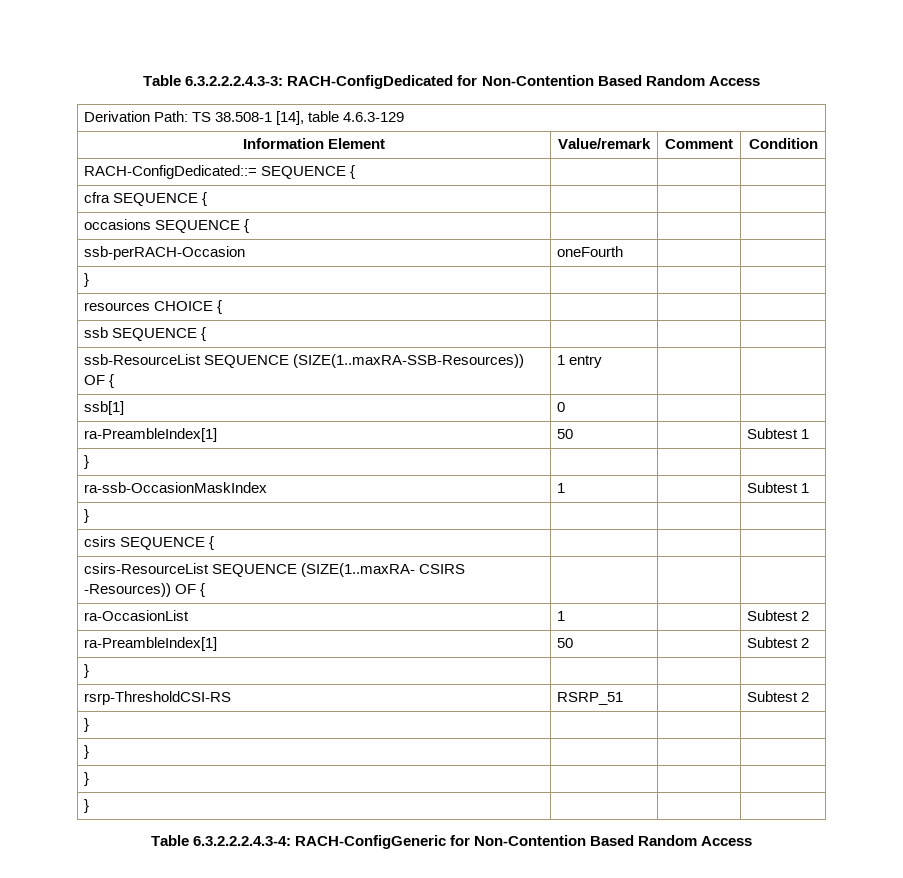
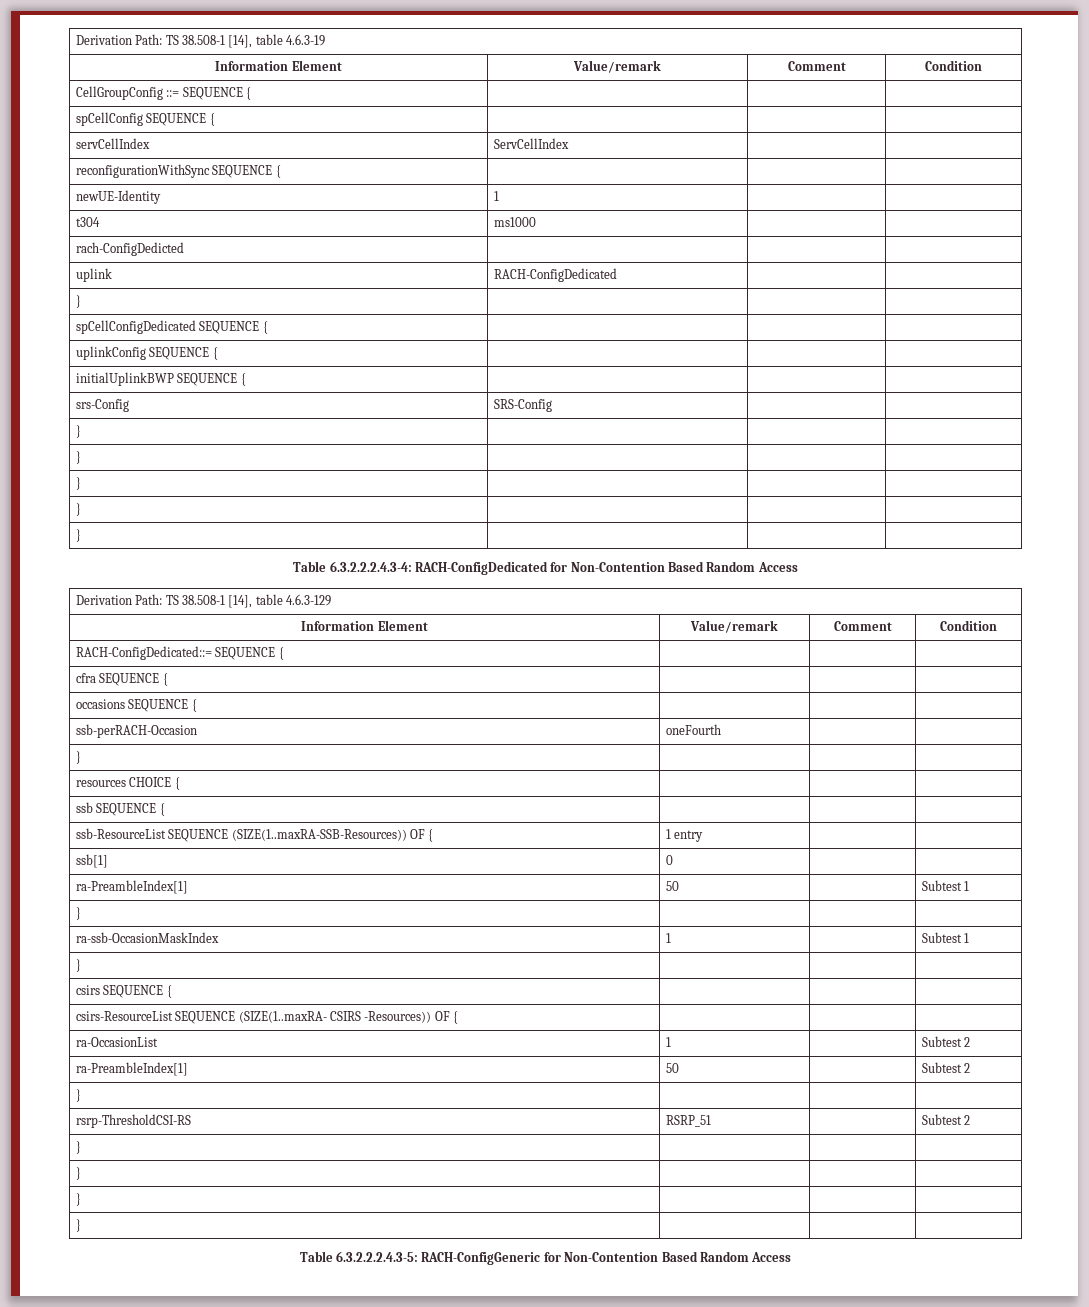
- Table 6.3.2.2.2.4.3-3: RACH-ConfigDedicated for Non-Contention Based Random Access
+ Derivation Path: TS 38.508-1 [14], table 4.6.3-19
+ Information Element | Value/remark | Comment | Condition
+ CellGroupConfig ::= SEQUENCE { | | |
+ spCellConfig SEQUENCE { | | |
+ servCellIndex | ServCellIndex | |
+ reconfigurationWithSync SEQUENCE { | | |
+ newUE-Identity | 1 | |
+ t304 | ms1000 | |
+ rach-ConfigDedicted | | |
+ uplink | RACH-ConfigDedicated | |
+ } | | |
+ spCellConfigDedicated SEQUENCE { | | |
+ uplinkConfig SEQUENCE { | | |
+ initialUplinkBWP SEQUENCE { | | |
+ srs-Config | SRS-Config | |
+ } | | |
+ } | | |
+ } | | |
+ } | | |
+ } | | |
+ Table 6.3.2.2.2.4.3-4: RACH-ConfigDedicated for Non-Contention Based Random Access
- Table 6.3.2.2.2.4.3-4: RACH-ConfigGeneric for Non-Contention Based Random Access
+ Table 6.3.2.2.2.4.3-5: RACH-ConfigGeneric for Non-Contention Based Random Access

